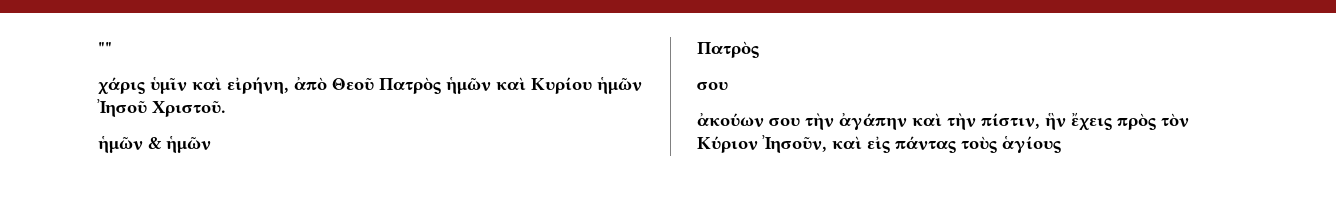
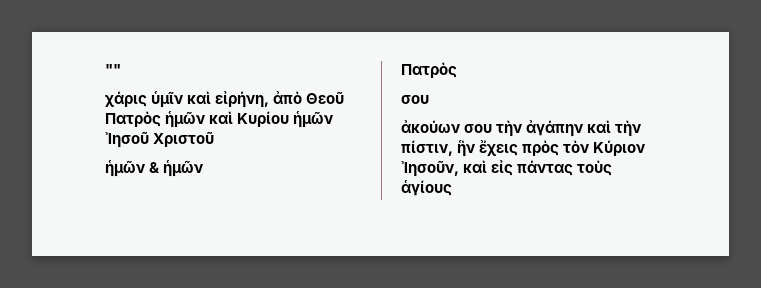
- χάρις ὑμῖν καὶ εἰρήνη, ἀπὸ Θεοῦ Πατρὸς ἡμῶν καὶ Κυρίου ἡμῶν Ἰησοῦ Χριστοῦ.
+ χάρις ὑμῖν καὶ εἰρήνη, ἀπὸ Θεοῦ Πατρὸς ἡμῶν καὶ Κυρίου ἡμῶν Ἰησοῦ Χριστοῦ

